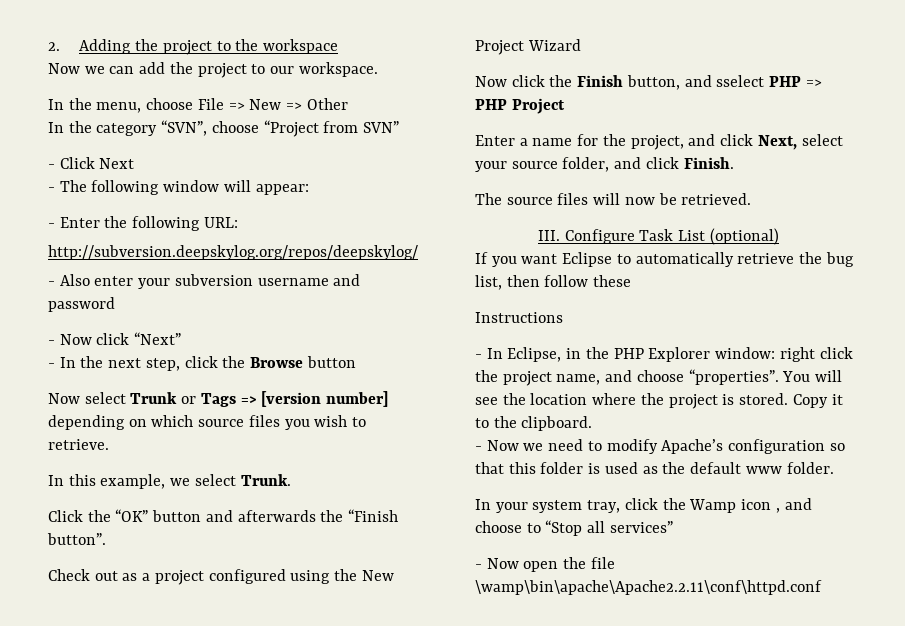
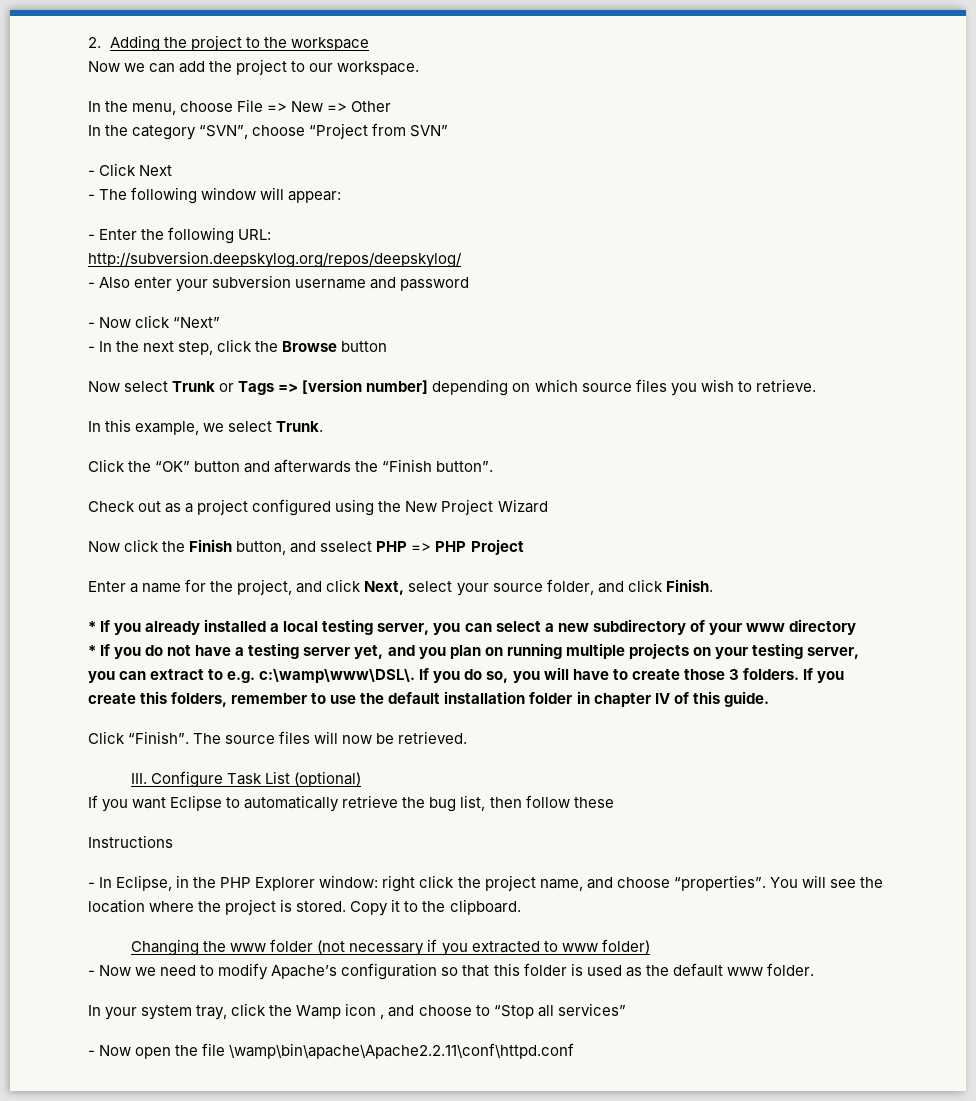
+ * If you already installed a local testing server, you can select a new subdirectory of your www directory
+ * If you do not have a testing server yet, and you plan on running multiple projects on your testing server, you can extract to e.g. c:\wamp\www\DSL\. If you do so, you will have to create those 3 folders. If you create this folders, remember to use the default installation folder in chapter IV of this guide.
+ Click “Finish”.
+ Changing the www folder (not necessary if you extracted to www folder)

